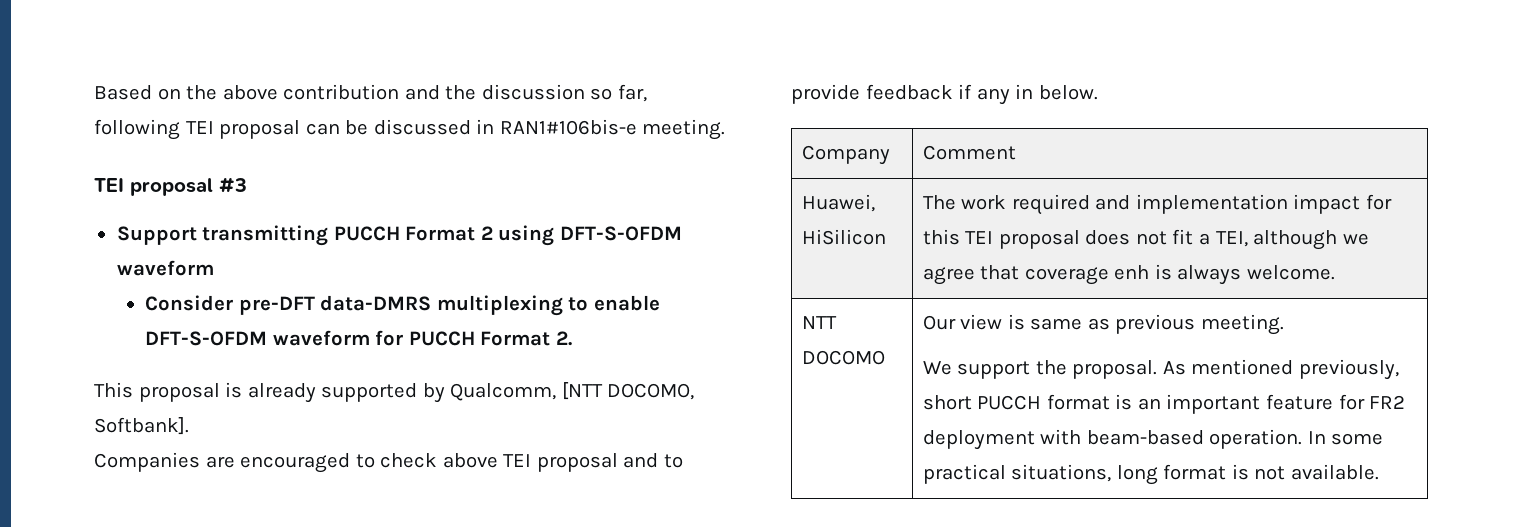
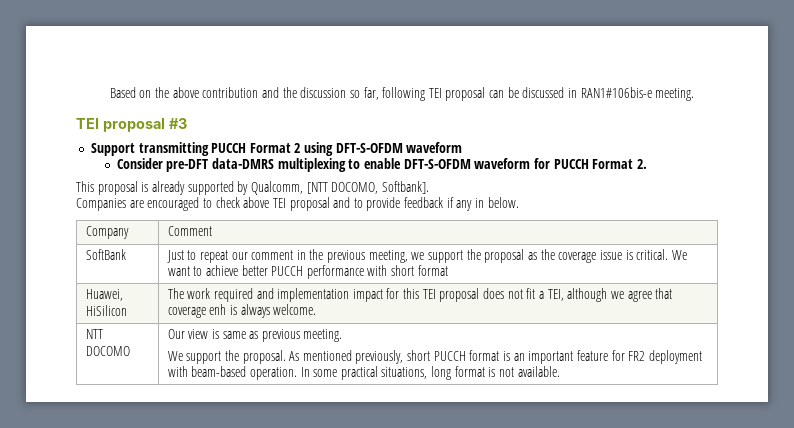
+ SoftBank | Just to repeat our comment in the previous meeting, we support the proposal as the coverage issue is critical. We want to achieve better PUCCH performance with short format

